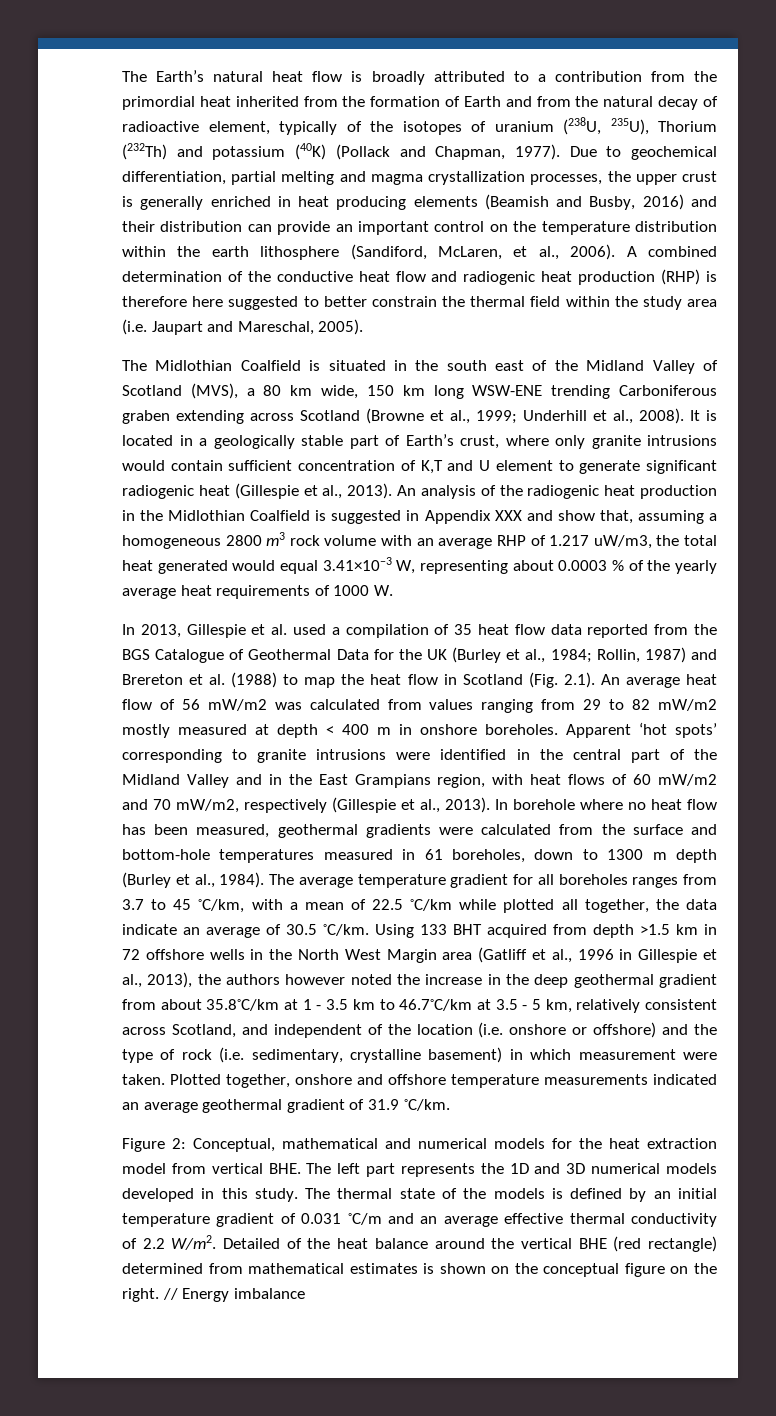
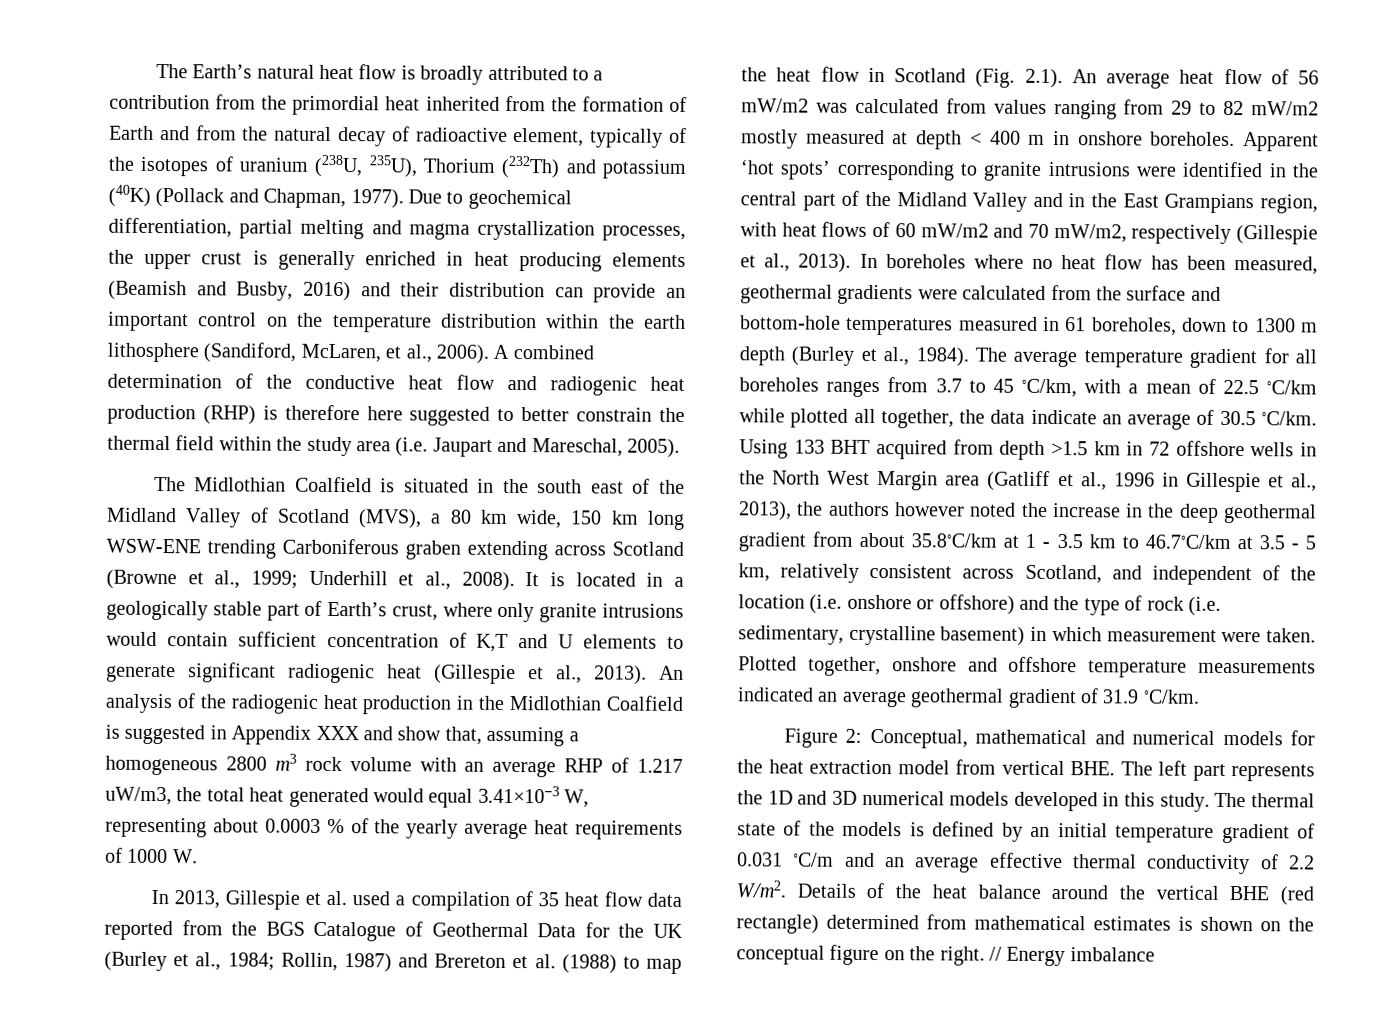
- It is located in a geologically stable part of Earth’s crust, where only granite intrusions would contain sufficient concentration of K,T and U element to generate significant radiogenic heat (Gillespie et al., 2013).
+ It is located in a geologically stable part of Earth’s crust, where only granite intrusions would contain sufficient concentration of K,T and U elements to generate significant radiogenic heat (Gillespie et al., 2013).
- In borehole where no heat flow has been measured, geothermal gradients were calculated from the surface and bottom-hole temperatures measured in 61 boreholes, down to 1300 m depth (Burley et al., 1984).
+ In boreholes where no heat flow has been measured, geothermal gradients were calculated from the surface and bottom-hole temperatures measured in 61 boreholes, down to 1300 m depth (Burley et al., 1984).
- Detailed of the heat balance around the vertical BHE (red rectangle) determined from mathematical estimates is shown on the conceptual figure on the right.
+ Details of the heat balance around the vertical BHE (red rectangle) determined from mathematical estimates is shown on the conceptual figure on the right.

